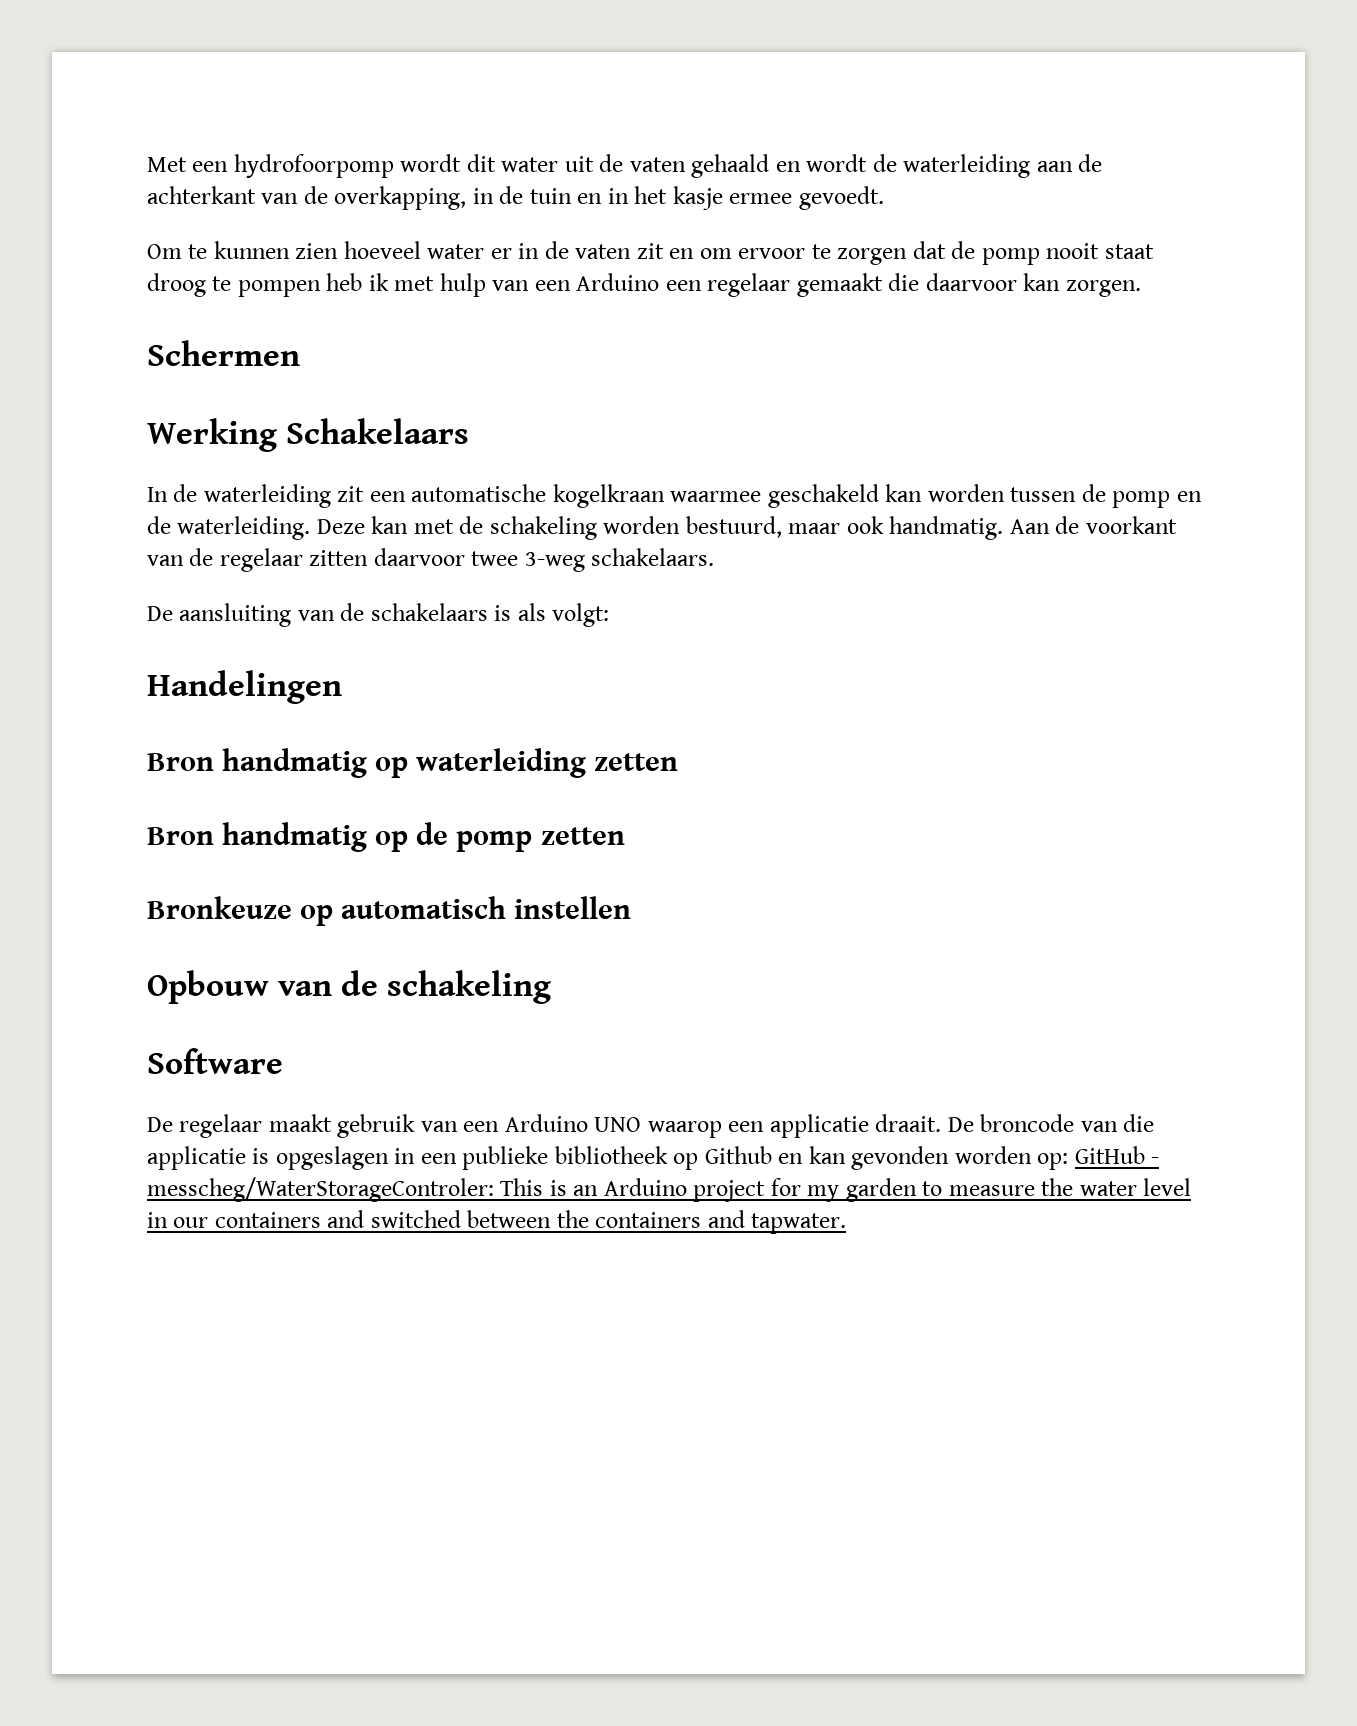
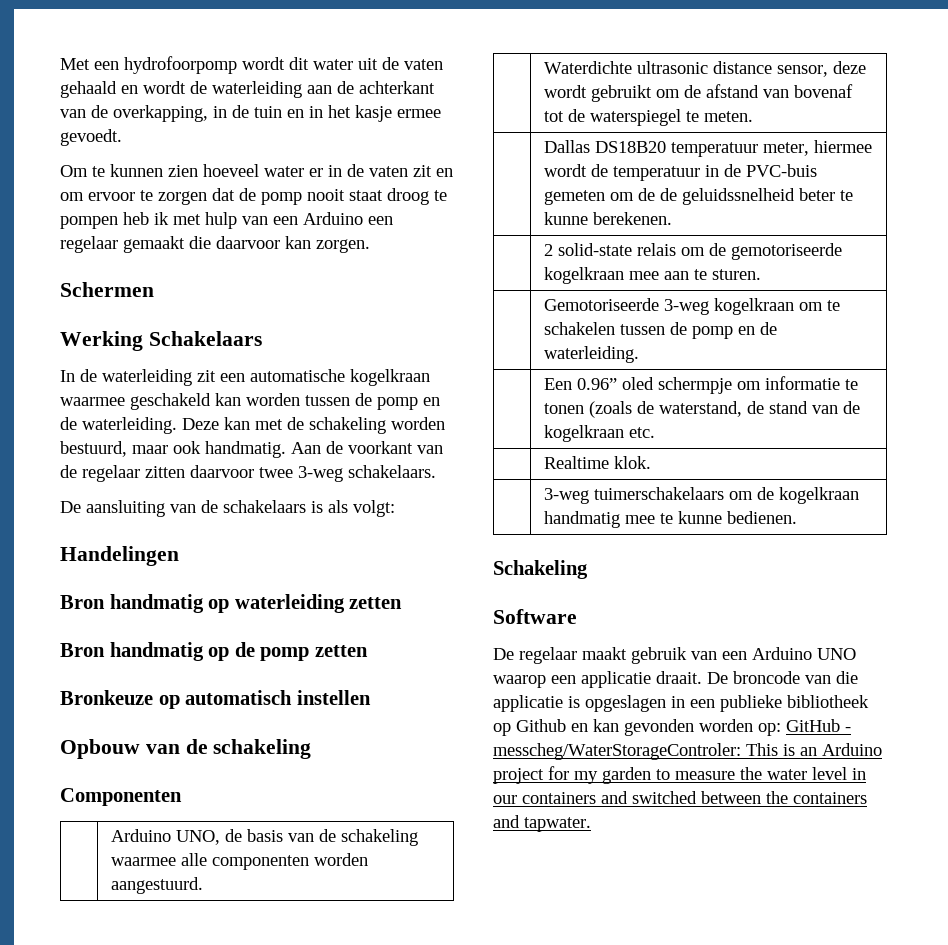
+ Componenten
+ | Arduino UNO, de basis van de schakeling waarmee alle componenten worden aangestuurd.
+ | Waterdichte ultrasonic distance sensor, deze wordt gebruikt om de afstand van bovenaf tot de waterspiegel te meten.
+ | Dallas DS18B20 temperatuur meter, hiermee wordt de temperatuur in de PVC-buis gemeten om de de geluidssnelheid beter te kunne berekenen.
+ | 2 solid-state relais om de gemotoriseerde kogelkraan mee aan te sturen.
+ | Gemotoriseerde 3-weg kogelkraan om te schakelen tussen de pomp en de waterleiding.
+ | Een 0.96” oled schermpje om informatie te tonen (zoals de waterstand, de stand van de kogelkraan etc.
+ | Realtime klok.
+ | 3-weg tuimerschakelaars om de kogelkraan handmatig mee te kunne bedienen.
+ Schakeling

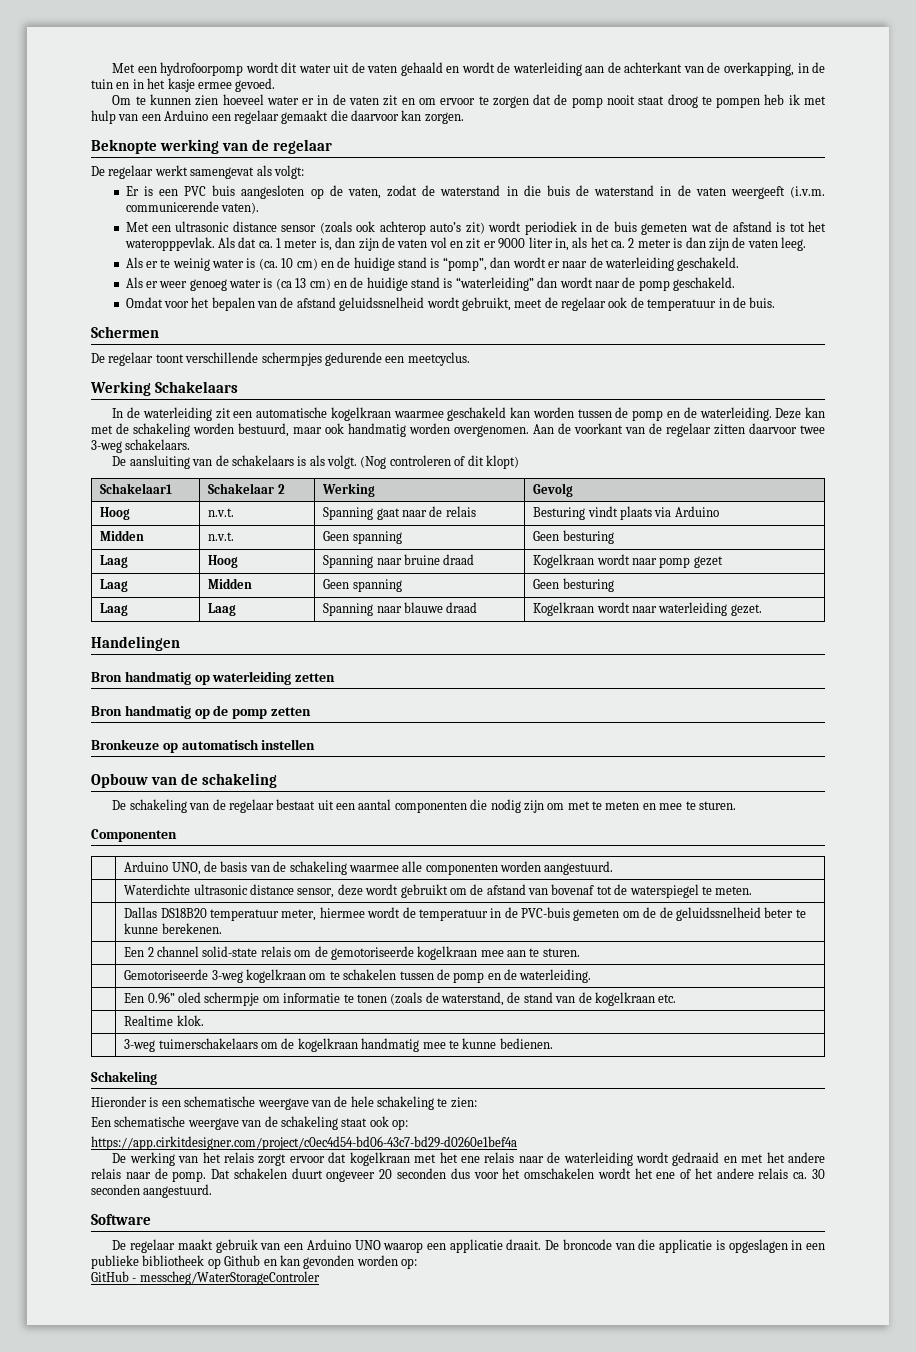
- Met een hydrofoorpomp wordt dit water uit de vaten gehaald en wordt de waterleiding aan de achterkant van de overkapping, in de tuin en in het kasje ermee gevoedt.
+ Met een hydrofoorpomp wordt dit water uit de vaten gehaald en wordt de waterleiding aan de achterkant van de overkapping, in de tuin en in het kasje ermee gevoed.
+ Beknopte werking van de regelaar
+ De regelaar werkt samengevat als volgt:
+ Er is een PVC buis aangesloten op de vaten, zodat de waterstand in die buis de waterstand in de vaten weergeeft (i.v.m. communicerende vaten).
+ Met een ultrasonic distance sensor (zoals ook achterop auto’s zit) wordt periodiek in de buis gemeten wat de afstand is tot het wateropppevlak. Als dat ca. 1 meter is, dan zijn de vaten vol en zit er 9000 liter in, als het ca. 2 meter is dan zijn de vaten leeg.
+ Als er te weinig water is (ca. 10 cm) en de huidige stand is “pomp”, dan wordt er naar de waterleiding geschakeld.
+ Als er weer genoeg water is (ca 13 cm) en de huidige stand is “waterleiding” dan wordt naar de pomp geschakeld.
+ Omdat voor het bepalen van de afstand geluidssnelheid wordt gebruikt, meet de regelaar ook de temperatuur in de buis.
  Schermen
+ De regelaar toont verschillende schermpjes gedurende een meetcyclus.
- Deze kan met de schakeling worden bestuurd, maar ook handmatig.
+ Deze kan met de schakeling worden bestuurd, maar ook handmatig worden overgenomen.
- De aansluiting van de schakelaars is als volgt:
+ De aansluiting van de schakelaars is als volgt. (Nog controleren of dit klopt)
+ Schakelaar1 | Schakelaar 2 | Werking | Gevolg
+ Hoog | n.v.t. | Spanning gaat naar de relais | Besturing vindt plaats via Arduino
+ Midden | n.v.t. | Geen spanning | Geen besturing
+ Laag | Hoog | Spanning naar bruine draad | Kogelkraan wordt naar pomp gezet
+ Laag | Midden | Geen spanning | Geen besturing
+ Laag | Laag | Spanning naar blauwe draad | Kogelkraan wordt naar waterleiding gezet.
+ De schakeling van de regelaar bestaat uit een aantal componenten die nodig zijn om met te meten en mee te sturen.
- | 2 solid-state relais om de gemotoriseerde kogelkraan mee aan te sturen.
+ | Een 2 channel solid-state relais om de gemotoriseerde kogelkraan mee aan te sturen.
+ Hieronder is een schematische weergave van de hele schakeling te zien:
+ Een schematische weergave van de schakeling staat ook op:
+ https://app.cirkitdesigner.com/project/c0ec4d54-bd06-43c7-bd29-d0260e1bef4a
+ De werking van het relais zorgt ervoor dat kogelkraan met het ene relais naar de waterleiding wordt gedraaid en met het andere relais naar de pomp. Dat schakelen duurt ongeveer 20 seconden dus voor het omschakelen wordt het ene of het andere relais ca. 30 seconden aangestuurd.
- De broncode van die applicatie is opgeslagen in een publieke bibliotheek op Github en kan gevonden worden op: GitHub - messcheg/WaterStorageControler: This is an Arduino project for my garden to measure the water level in our containers and switched between the containers and tapwater.
+ De broncode van die applicatie is opgeslagen in een publieke bibliotheek op Github en kan gevonden worden op:
+ GitHub - messcheg/WaterStorageControler

